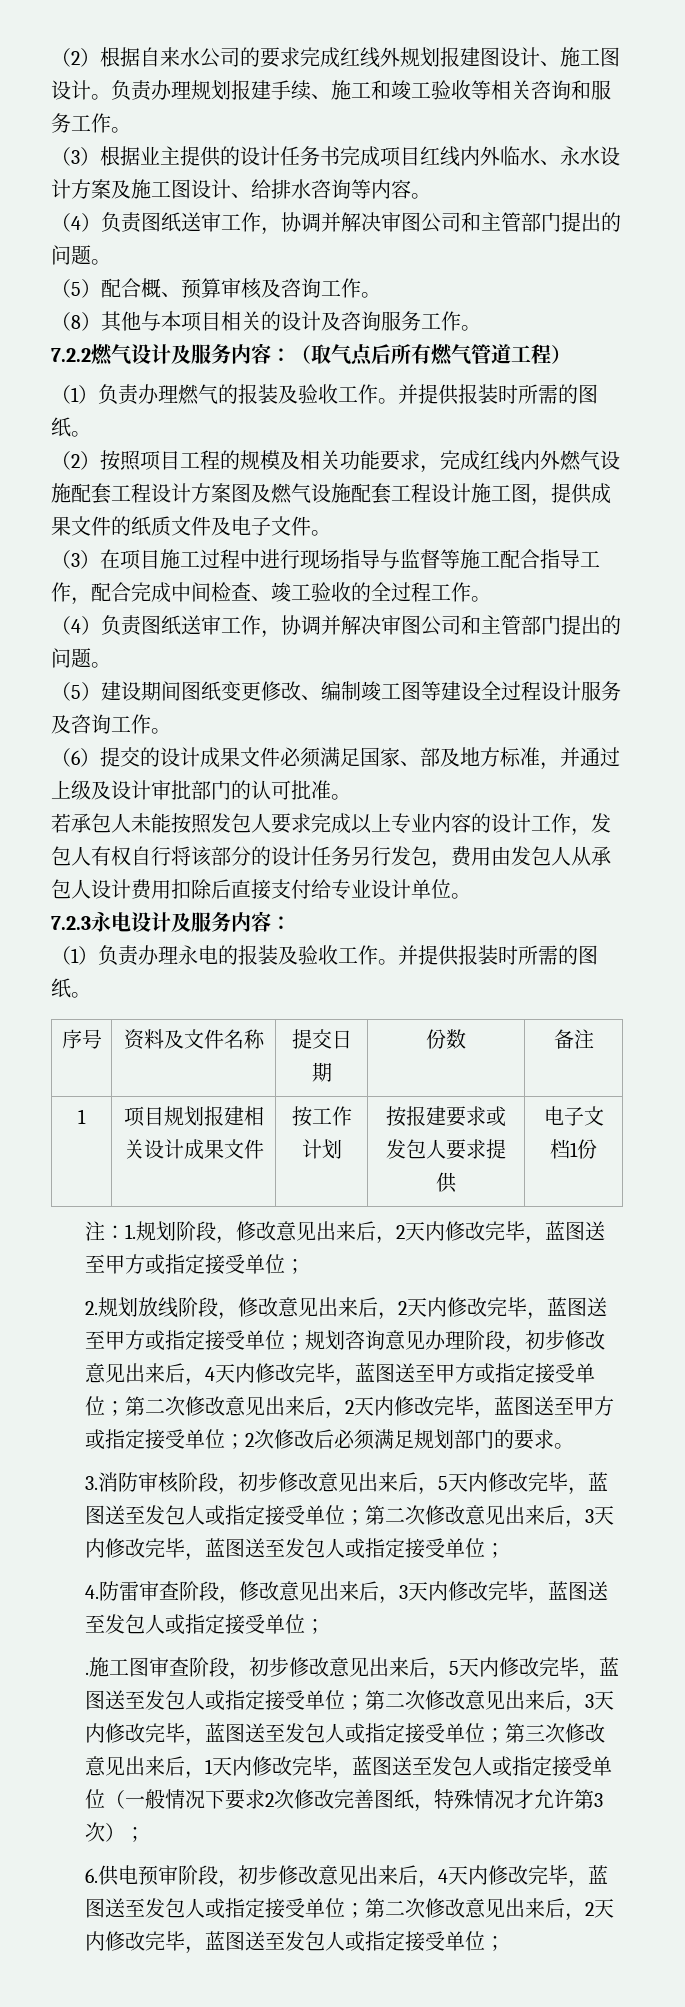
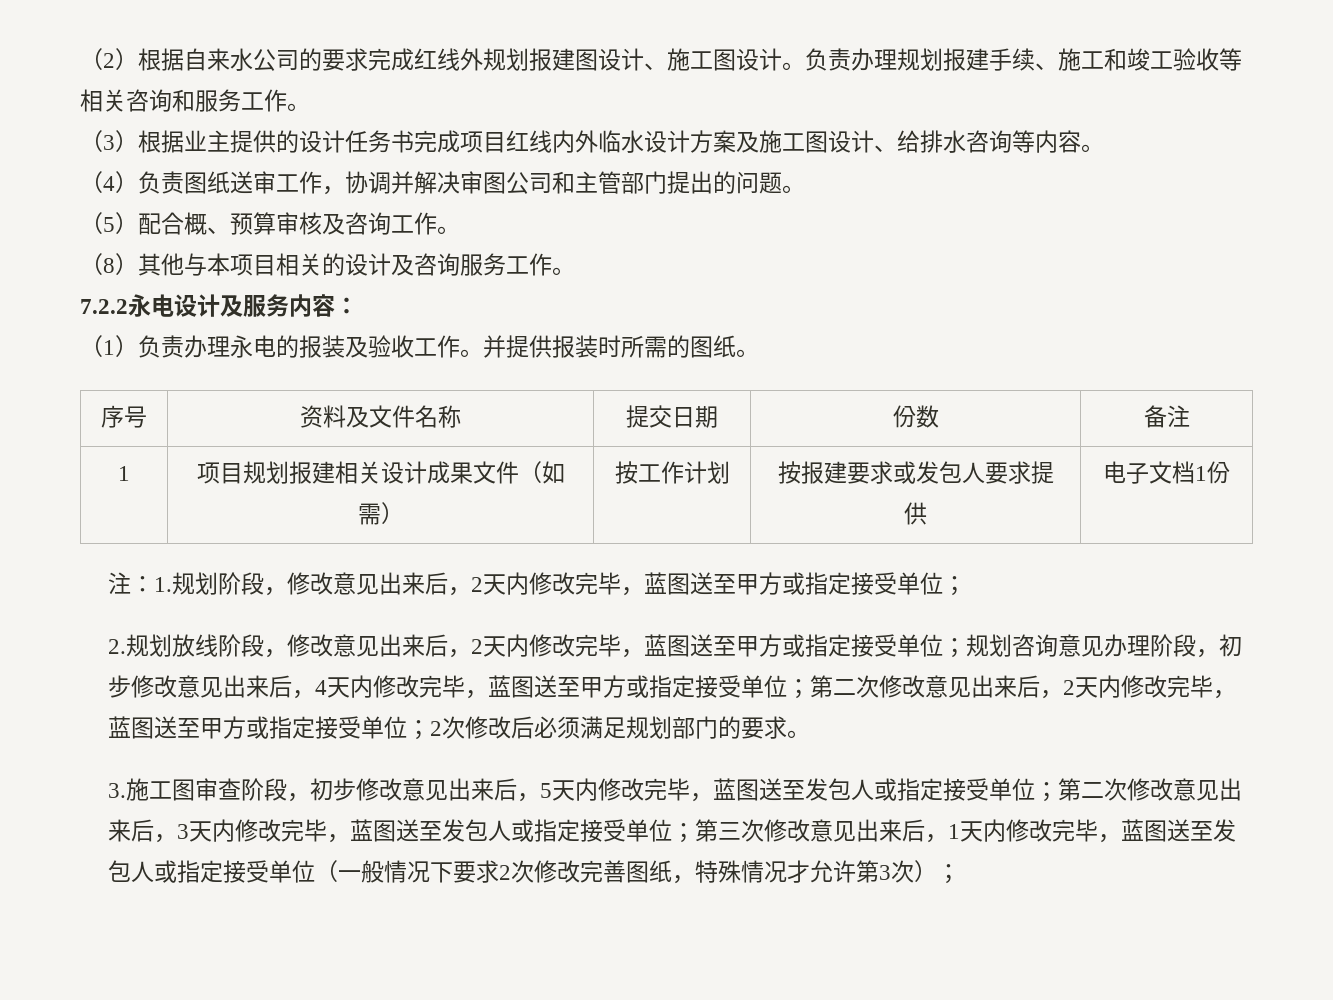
- （3）根据业主提供的设计任务书完成项目红线内外临水、永水设计方案及施工图设计、给排水咨询等内容。
+ （3）根据业主提供的设计任务书完成项目红线内外临水设计方案及施工图设计、给排水咨询等内容。
- 7.2.2燃气设计及服务内容：（取气点后所有燃气管道工程）
- （1）负责办理燃气的报装及验收工作。并提供报装时所需的图纸。
- （2）按照项目工程的规模及相关功能要求，完成红线内外燃气设施配套工程设计方案图及燃气设施配套工程设计施工图，提供成果文件的纸质文件及电子文件。
- （3）在项目施工过程中进行现场指导与监督等施工配合指导工作，配合完成中间检查、竣工验收的全过程工作。
- （4）负责图纸送审工作，协调并解决审图公司和主管部门提出的问题。
- （5）建设期间图纸变更修改、编制竣工图等建设全过程设计服务及咨询工作。
- （6）提交的设计成果文件必须满足国家、部及地方标准，并通过上级及设计审批部门的认可批准。
- 若承包人未能按照发包人要求完成以上专业内容的设计工作，发包人有权自行将该部分的设计任务另行发包，费用由发包人从承包人设计费用扣除后直接支付给专业设计单位。
- 7.2.3永电设计及服务内容：
+ 7.2.2永电设计及服务内容：
- 1 | 项目规划报建相关设计成果文件 | 按工作计划 | 按报建要求或发包人要求提供 | 电子文档1份
+ 1 | 项目规划报建相关设计成果文件（如需） | 按工作计划 | 按报建要求或发包人要求提供 | 电子文档1份
- 3.消防审核阶段，初步修改意见出来后，5天内修改完毕，蓝图送至发包人或指定接受单位；第二次修改意见出来后，3天内修改完毕，蓝图送至发包人或指定接受单位；
- 4.防雷审查阶段，修改意见出来后，3天内修改完毕，蓝图送至发包人或指定接受单位；
- .施工图审查阶段，初步修改意见出来后，5天内修改完毕，蓝图送至发包人或指定接受单位；
+ 3.施工图审查阶段，初步修改意见出来后，5天内修改完毕，蓝图送至发包人或指定接受单位；
- 6.供电预审阶段，初步修改意见出来后，4天内修改完毕，蓝图送至发包人或指定接受单位；第二次修改意见出来后，2天内修改完毕，蓝图送至发包人或指定接受单位；

